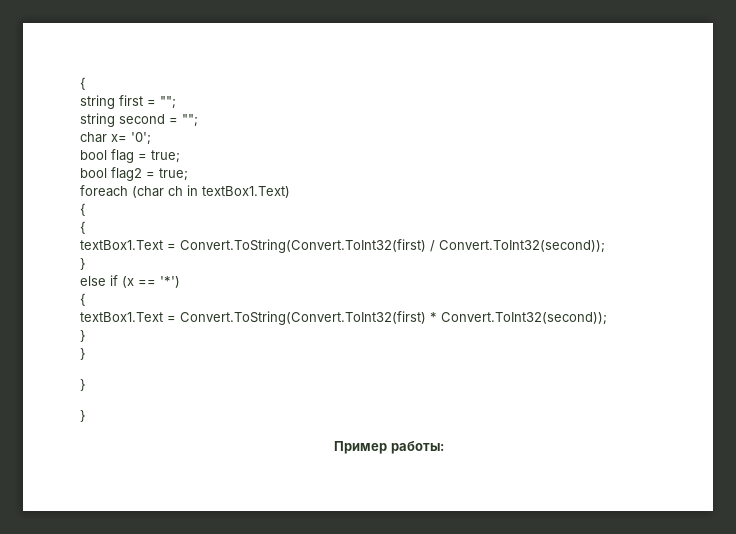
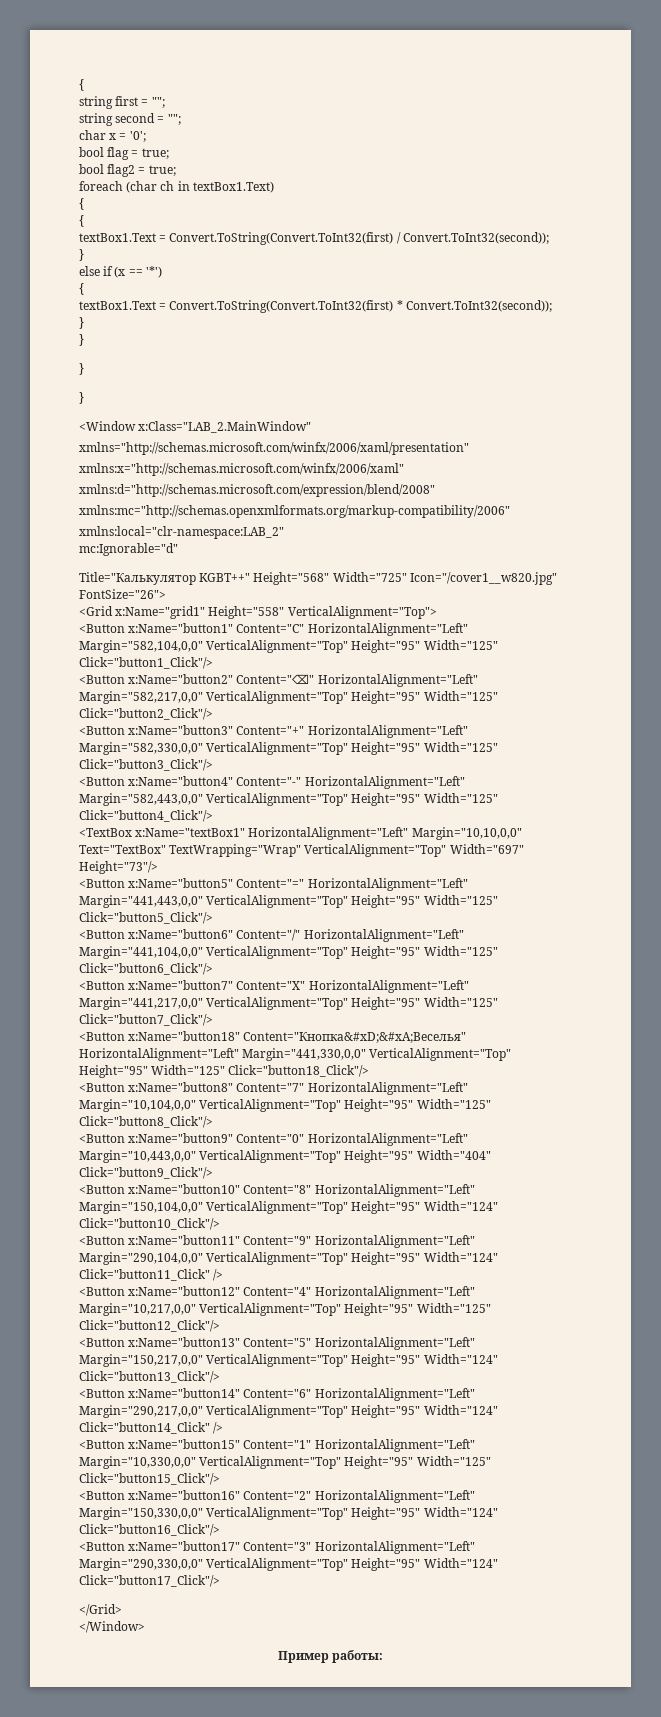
- char x= '0';
+ char x = '0';
+ <Window x:Class="LAB_2.MainWindow"
+ xmlns="http://schemas.microsoft.com/winfx/2006/xaml/presentation"
+ xmlns:x="http://schemas.microsoft.com/winfx/2006/xaml"
+ xmlns:d="http://schemas.microsoft.com/expression/blend/2008"
+ xmlns:mc="http://schemas.openxmlformats.org/markup-compatibility/2006"
+ xmlns:local="clr-namespace:LAB_2"
+ mc:Ignorable="d"
+ Title="Калькулятор KGBT++" Height="568" Width="725" Icon="/cover1__w820.jpg" FontSize="26">
+ <Grid x:Name="grid1" Height="558" VerticalAlignment="Top">
+ <Button x:Name="button1" Content="C" HorizontalAlignment="Left" Margin="582,104,0,0" VerticalAlignment="Top" Height="95" Width="125" Click="button1_Click"/>
+ <Button x:Name="button2" Content="⌫" HorizontalAlignment="Left" Margin="582,217,0,0" VerticalAlignment="Top" Height="95" Width="125" Click="button2_Click"/>
+ <Button x:Name="button3" Content="+" HorizontalAlignment="Left" Margin="582,330,0,0" VerticalAlignment="Top" Height="95" Width="125" Click="button3_Click"/>
+ <Button x:Name="button4" Content="-" HorizontalAlignment="Left" Margin="582,443,0,0" VerticalAlignment="Top" Height="95" Width="125" Click="button4_Click"/>
+ <TextBox x:Name="textBox1" HorizontalAlignment="Left" Margin="10,10,0,0" Text="TextBox" TextWrapping="Wrap" VerticalAlignment="Top" Width="697" Height="73"/>
+ <Button x:Name="button5" Content="=" HorizontalAlignment="Left" Margin="441,443,0,0" VerticalAlignment="Top" Height="95" Width="125" Click="button5_Click"/>
+ <Button x:Name="button6" Content="/" HorizontalAlignment="Left" Margin="441,104,0,0" VerticalAlignment="Top" Height="95" Width="125" Click="button6_Click"/>
+ <Button x:Name="button7" Content="X" HorizontalAlignment="Left" Margin="441,217,0,0" VerticalAlignment="Top" Height="95" Width="125" Click="button7_Click"/>
+ <Button x:Name="button18" Content="Кнопка&#xD;&#xA;Веселья" HorizontalAlignment="Left" Margin="441,330,0,0" VerticalAlignment="Top" Height="95" Width="125" Click="button18_Click"/>
+ <Button x:Name="button8" Content="7" HorizontalAlignment="Left" Margin="10,104,0,0" VerticalAlignment="Top" Height="95" Width="125" Click="button8_Click"/>
+ <Button x:Name="button9" Content="0" HorizontalAlignment="Left" Margin="10,443,0,0" VerticalAlignment="Top" Height="95" Width="404" Click="button9_Click"/>
+ <Button x:Name="button10" Content="8" HorizontalAlignment="Left" Margin="150,104,0,0" VerticalAlignment="Top" Height="95" Width="124" Click="button10_Click"/>
+ <Button x:Name="button11" Content="9" HorizontalAlignment="Left" Margin="290,104,0,0" VerticalAlignment="Top" Height="95" Width="124" Click="button11_Click" />
+ <Button x:Name="button12" Content="4" HorizontalAlignment="Left" Margin="10,217,0,0" VerticalAlignment="Top" Height="95" Width="125" Click="button12_Click"/>
+ <Button x:Name="button13" Content="5" HorizontalAlignment="Left" Margin="150,217,0,0" VerticalAlignment="Top" Height="95" Width="124" Click="button13_Click"/>
+ <Button x:Name="button14" Content="6" HorizontalAlignment="Left" Margin="290,217,0,0" VerticalAlignment="Top" Height="95" Width="124" Click="button14_Click" />
+ <Button x:Name="button15" Content="1" HorizontalAlignment="Left" Margin="10,330,0,0" VerticalAlignment="Top" Height="95" Width="125" Click="button15_Click"/>
+ <Button x:Name="button16" Content="2" HorizontalAlignment="Left" Margin="150,330,0,0" VerticalAlignment="Top" Height="95" Width="124" Click="button16_Click"/>
+ <Button x:Name="button17" Content="3" HorizontalAlignment="Left" Margin="290,330,0,0" VerticalAlignment="Top" Height="95" Width="124" Click="button17_Click"/>
+ </Grid>
+ </Window>

